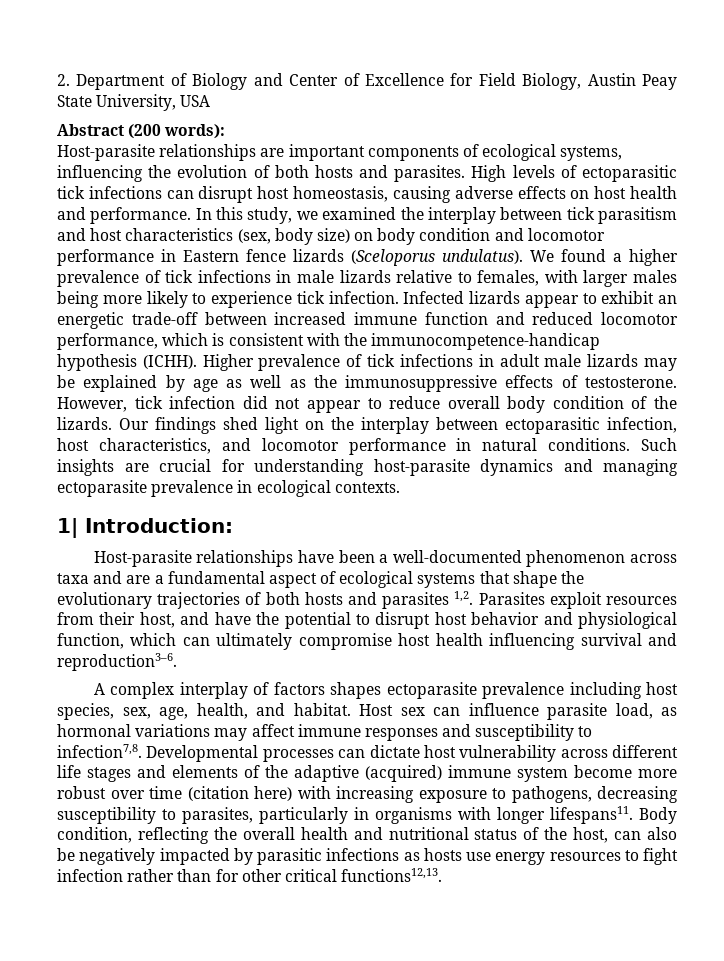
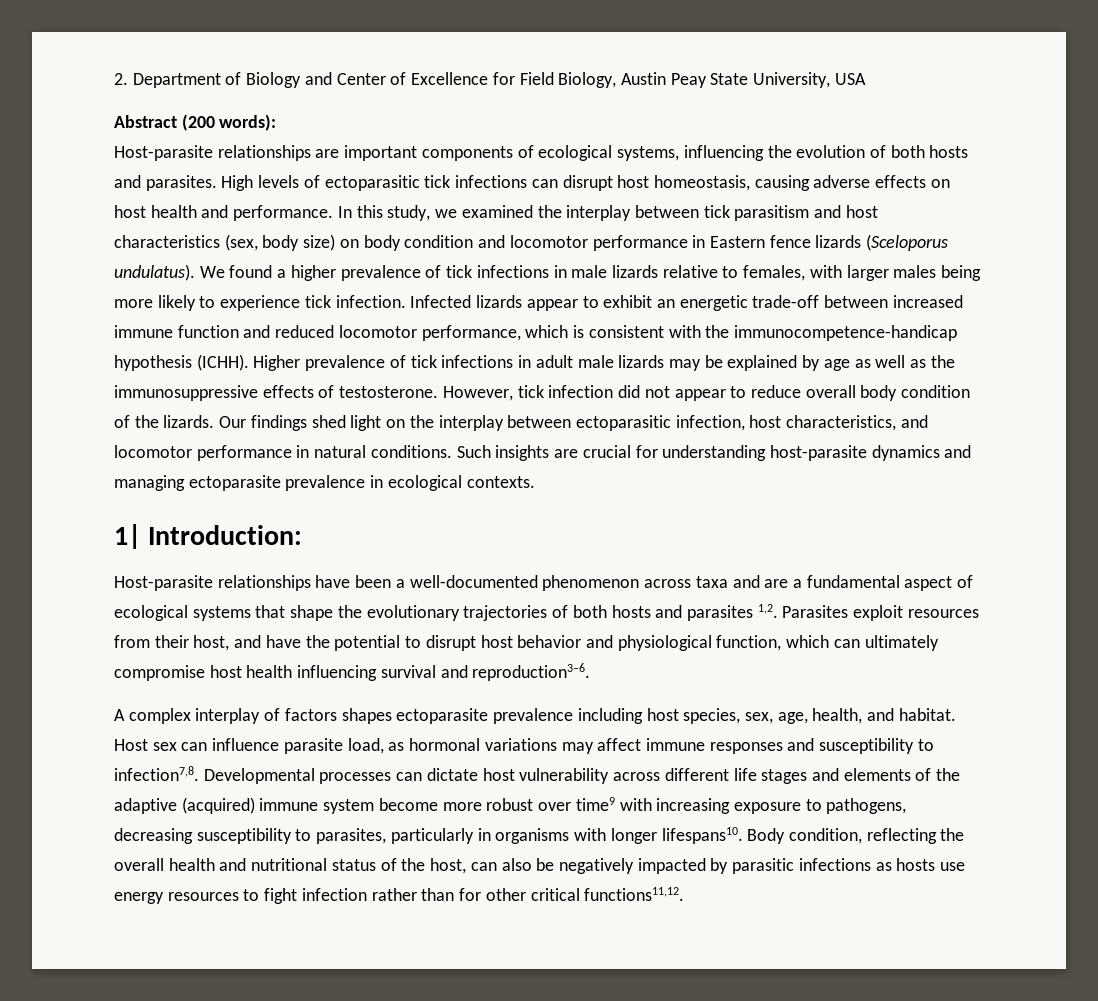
- Developmental processes can dictate host vulnerability across different life stages and elements of the adaptive (acquired) immune system become more robust over time (citation here) with increasing exposure to pathogens, decreasing susceptibility to parasites, particularly in organisms with longer lifespans11.
+ Developmental processes can dictate host vulnerability across different life stages and elements of the adaptive (acquired) immune system become more robust over time9 with increasing exposure to pathogens, decreasing susceptibility to parasites, particularly in organisms with longer lifespans10.
- Body condition, reflecting the overall health and nutritional status of the host, can also be negatively impacted by parasitic infections as hosts use energy resources to fight infection rather than for other critical functions12,13.
+ Body condition, reflecting the overall health and nutritional status of the host, can also be negatively impacted by parasitic infections as hosts use energy resources to fight infection rather than for other critical functions11,12.

